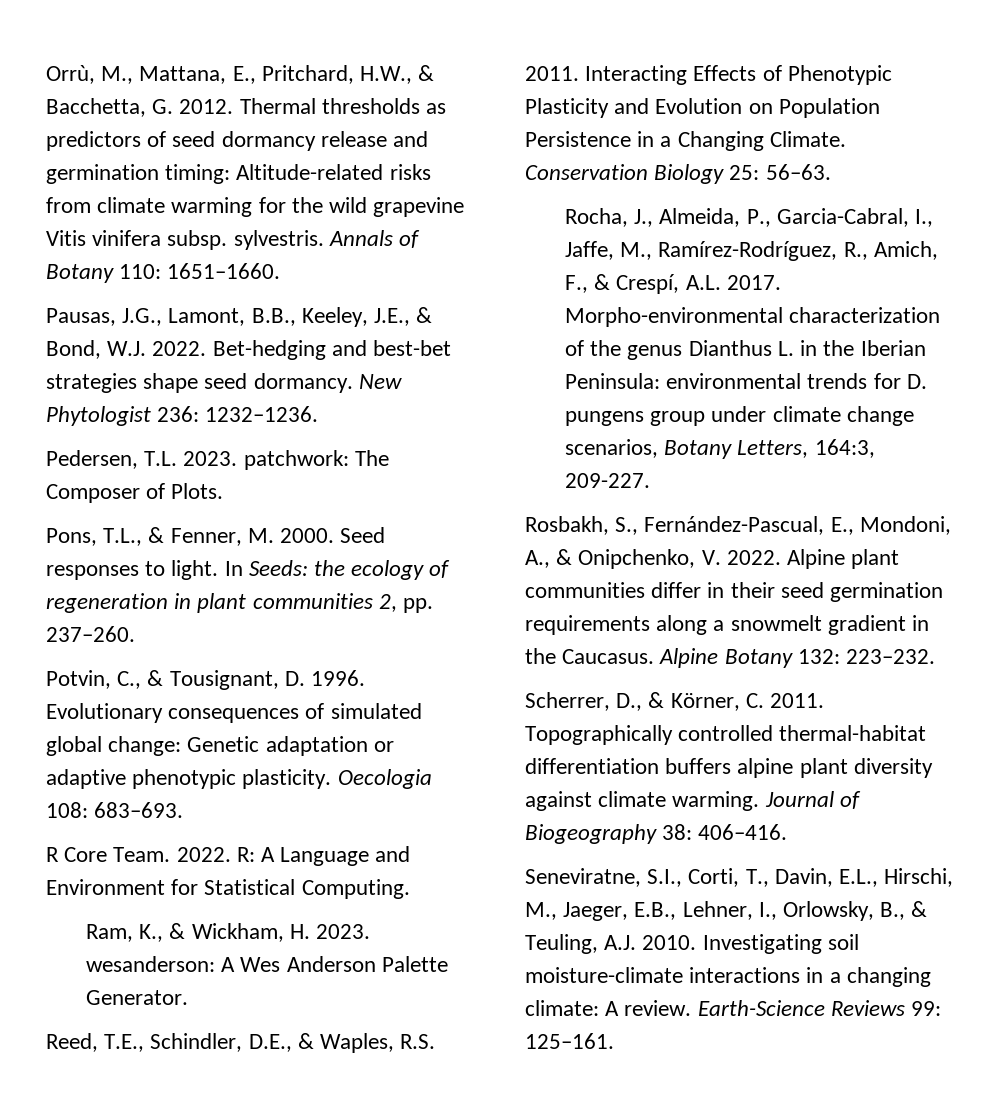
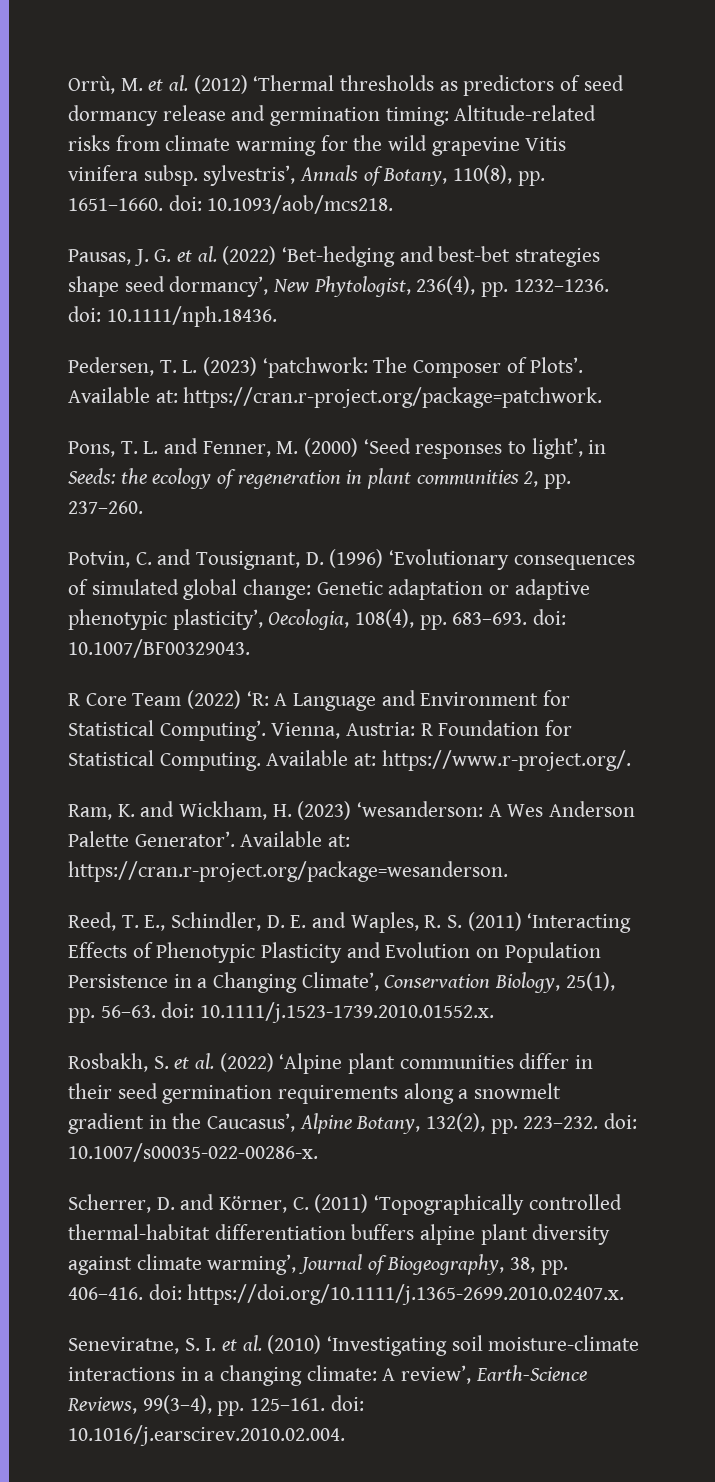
- Orrù, M., Mattana, E., Pritchard, H.W., & Bacchetta, G. 2012. Thermal thresholds as predictors of seed dormancy release and germination timing: Altitude-related risks from climate warming for the wild grapevine Vitis vinifera subsp. sylvestris. Annals of Botany 110: 1651–1660.
+ Orrù, M. et al. (2012) ‘Thermal thresholds as predictors of seed dormancy release and germination timing: Altitude-related risks from climate warming for the wild grapevine Vitis vinifera subsp. sylvestris’, Annals of Botany, 110(8), pp. 1651–1660. doi: 10.1093/aob/mcs218.
- Pausas, J.G., Lamont, B.B., Keeley, J.E., & Bond, W.J. 2022. Bet-hedging and best-bet strategies shape seed dormancy. New Phytologist 236: 1232–1236.
+ Pausas, J. G. et al. (2022) ‘Bet-hedging and best-bet strategies shape seed dormancy’, New Phytologist, 236(4), pp. 1232–1236. doi: 10.1111/nph.18436.
- Pedersen, T.L. 2023. patchwork: The Composer of Plots.
- Pons, T.L., & Fenner, M. 2000. Seed responses to light. In Seeds: the ecology of regeneration in plant communities 2, pp. 237–260.
+ Pedersen, T. L. (2023) ‘patchwork: The Composer of Plots’. Available at: https://cran.r-project.org/package=patchwork.
+ Pons, T. L. and Fenner, M. (2000) ‘Seed responses to light’, in Seeds: the ecology of regeneration in plant communities 2, pp. 237–260.
- Potvin, C., & Tousignant, D. 1996. Evolutionary consequences of simulated global change: Genetic adaptation or adaptive phenotypic plasticity. Oecologia 108: 683–693.
+ Potvin, C. and Tousignant, D. (1996) ‘Evolutionary consequences of simulated global change: Genetic adaptation or adaptive phenotypic plasticity’, Oecologia, 108(4), pp. 683–693. doi: 10.1007/BF00329043.
- R Core Team. 2022. R: A Language and Environment for Statistical Computing.
- Ram, K., & Wickham, H. 2023. wesanderson: A Wes Anderson Palette Generator.
- Reed, T.E., Schindler, D.E., & Waples, R.S. 2011. Interacting Effects of Phenotypic Plasticity and Evolution on Population Persistence in a Changing Climate. Conservation Biology 25: 56–63.
- Rocha, J., Almeida, P., Garcia-Cabral, I., Jaffe, M., Ramírez-Rodríguez, R., Amich, F., & Crespí, A.L. 2017. Morpho-environmental characterization of the genus Dianthus L. in the Iberian Peninsula: environmental trends for D. pungens group under climate change scenarios, Botany Letters, 164:3, 209-227.
- Rosbakh, S., Fernández-Pascual, E., Mondoni, A., & Onipchenko, V. 2022. Alpine plant communities differ in their seed germination requirements along a snowmelt gradient in the Caucasus. Alpine Botany 132: 223–232.
+ R Core Team (2022) ‘R: A Language and Environment for Statistical Computing’. Vienna, Austria: R Foundation for Statistical Computing. Available at: https://www.r-project.org/.
+ Ram, K. and Wickham, H. (2023) ‘wesanderson: A Wes Anderson Palette Generator’. Available at: https://cran.r-project.org/package=wesanderson.
+ Reed, T. E., Schindler, D. E. and Waples, R. S. (2011) ‘Interacting Effects of Phenotypic Plasticity and Evolution on Population Persistence in a Changing Climate’, Conservation Biology, 25(1), pp. 56–63. doi: 10.1111/j.1523-1739.2010.01552.x.
+ Rosbakh, S. et al. (2022) ‘Alpine plant communities differ in their seed germination requirements along a snowmelt gradient in the Caucasus’, Alpine Botany, 132(2), pp. 223–232. doi: 10.1007/s00035-022-00286-x.
- Scherrer, D., & Körner, C. 2011. Topographically controlled thermal-habitat differentiation buffers alpine plant diversity against climate warming. Journal of Biogeography 38: 406–416.
+ Scherrer, D. and Körner, C. (2011) ‘Topographically controlled thermal-habitat differentiation buffers alpine plant diversity against climate warming’, Journal of Biogeography, 38, pp. 406–416. doi: https://doi.org/10.1111/j.1365-2699.2010.02407.x.
- Seneviratne, S.I., Corti, T., Davin, E.L., Hirschi, M., Jaeger, E.B., Lehner, I., Orlowsky, B., & Teuling, A.J. 2010. Investigating soil moisture-climate interactions in a changing climate: A review. Earth-Science Reviews 99: 125–161.
+ Seneviratne, S. I. et al. (2010) ‘Investigating soil moisture-climate interactions in a changing climate: A review’, Earth-Science Reviews, 99(3–4), pp. 125–161. doi: 10.1016/j.earscirev.2010.02.004.

